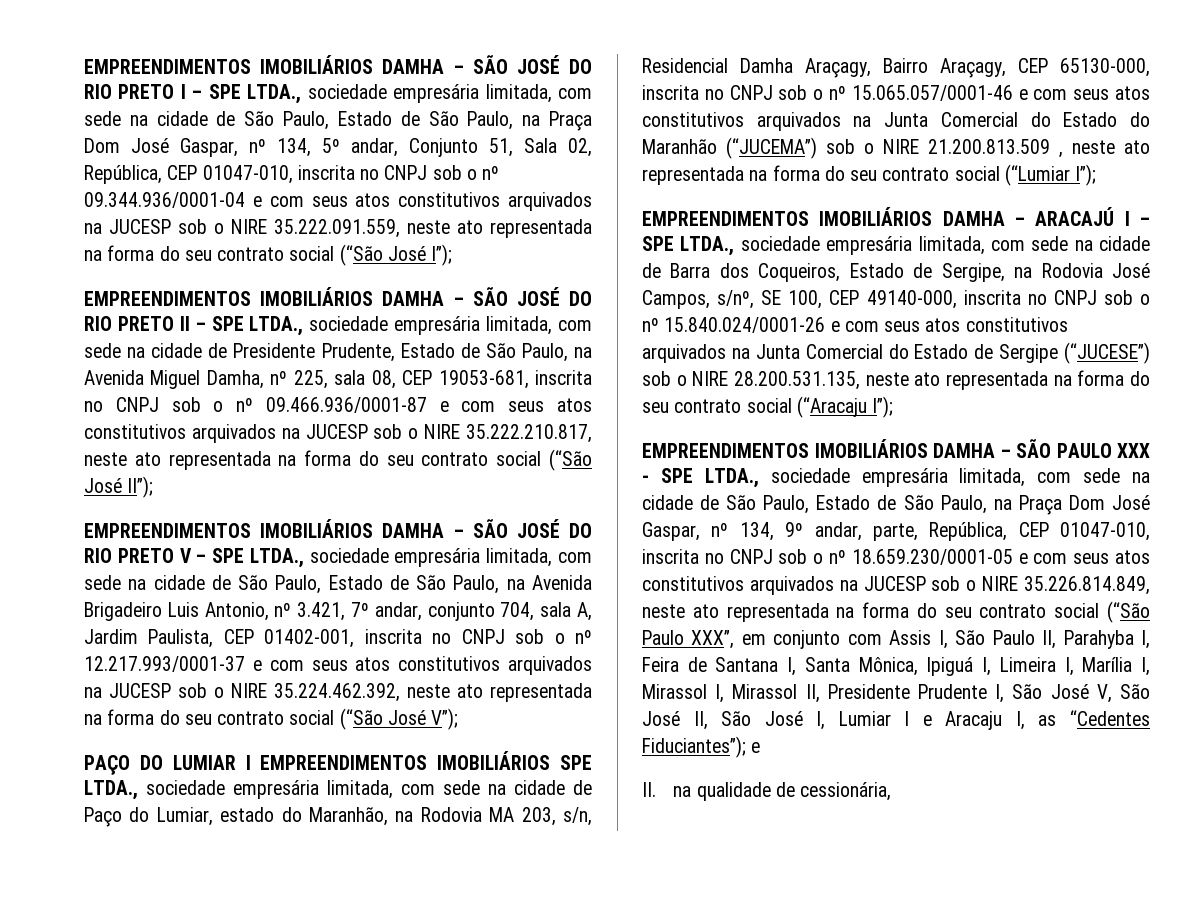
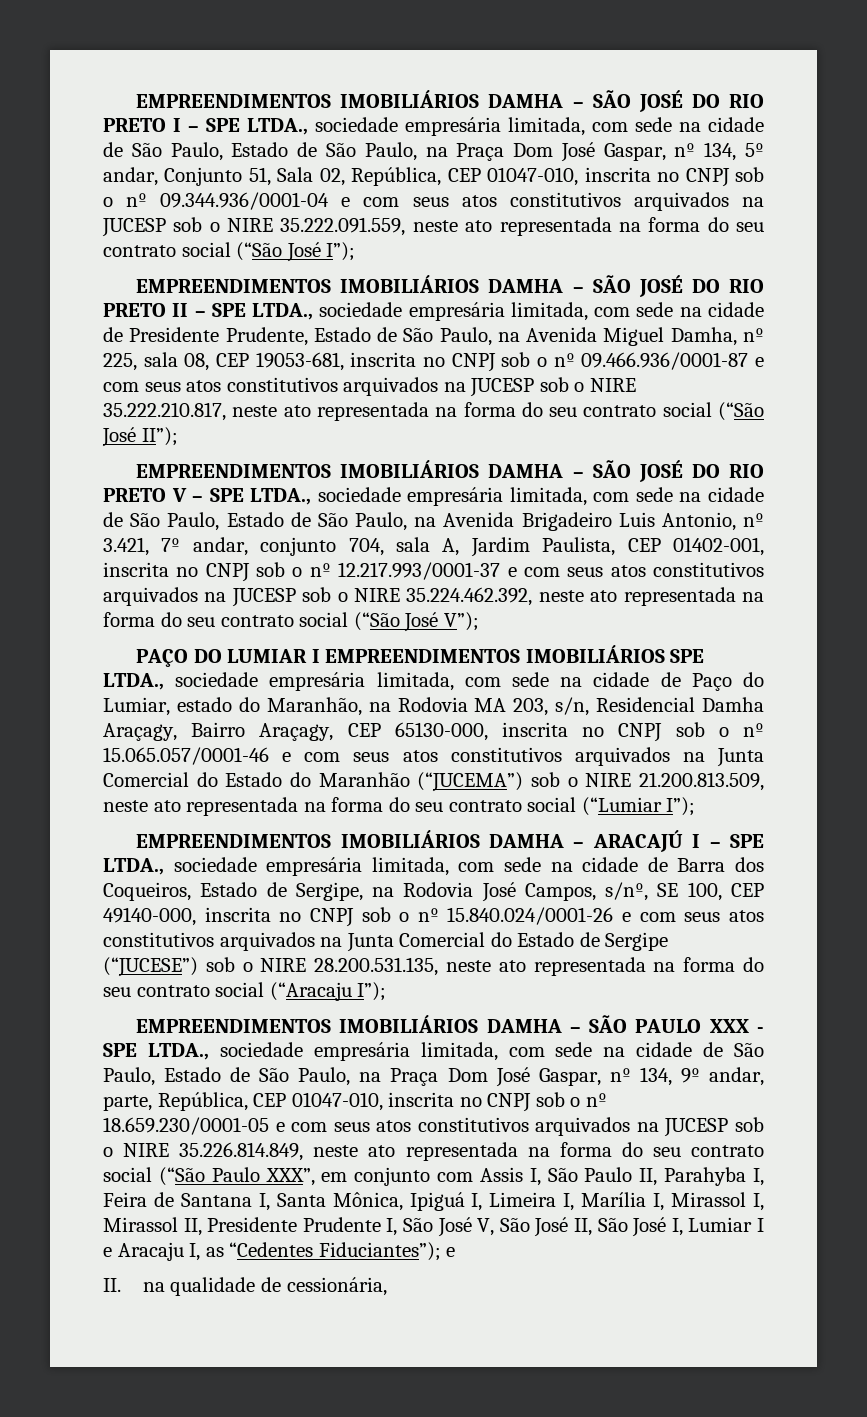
- PAÇO DO LUMIAR I EMPREENDIMENTOS IMOBILIÁRIOS SPE LTDA., sociedade empresária limitada, com sede na cidade de Paço do Lumiar, estado do Maranhão, na Rodovia MA 203, s/n, Residencial Damha Araçagy, Bairro Araçagy, CEP 65130-000, inscrita no CNPJ sob o nº 15.065.057/0001-46 e com seus atos constitutivos arquivados na Junta Comercial do Estado do Maranhão (“JUCEMA”) sob o NIRE 21.200.813.509 , neste ato representada na forma do seu contrato social (“Lumiar I”);
+ PAÇO DO LUMIAR I EMPREENDIMENTOS IMOBILIÁRIOS SPE LTDA., sociedade empresária limitada, com sede na cidade de Paço do Lumiar, estado do Maranhão, na Rodovia MA 203, s/n, Residencial Damha Araçagy, Bairro Araçagy, CEP 65130-000, inscrita no CNPJ sob o nº 15.065.057/0001-46 e com seus atos constitutivos arquivados na Junta Comercial do Estado do Maranhão (“JUCEMA”) sob o NIRE 21.200.813.509, neste ato representada na forma do seu contrato social (“Lumiar I”);

